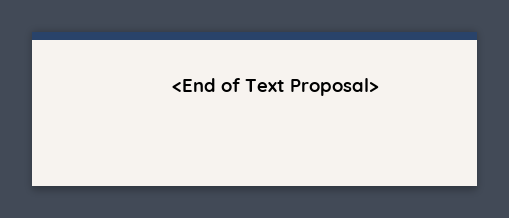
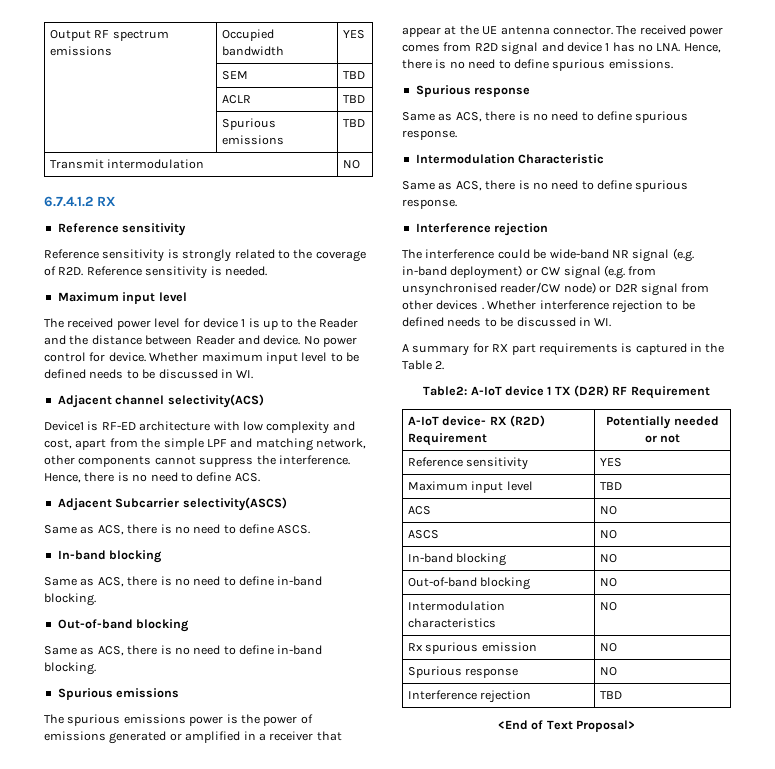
+ Output RF spectrum emissions | Occupied bandwidth | YES
+ | SEM | TBD
+ | ACLR | TBD
+ | Spurious emissions | TBD
+ Transmit intermodulation | NO
+ 6.7.4.1.2 RX
+ Reference sensitivity
+ Reference sensitivity is strongly related to the coverage of R2D. Reference sensitivity is needed.
+ Maximum input level
+ The received power level for device 1 is up to the Reader and the distance between Reader and device. No power control for device. Whether maximum input level to be defined needs to be discussed in WI.
+ Adjacent channel selectivity(ACS)
+ Device1 is RF-ED architecture with low complexity and cost, apart from the simple LPF and matching network, other components cannot suppress the interference. Hence, there is no need to define ACS.
+ Adjacent Subcarrier selectivity(ASCS)
+ Same as ACS, there is no need to define ASCS.
+ In-band blocking
+ Same as ACS, there is no need to define in-band blocking.
+ Out-of-band blocking
+ Same as ACS, there is no need to define in-band blocking.
+ Spurious emissions
+ The spurious emissions power is the power of emissions generated or amplified in a receiver that appear at the UE antenna connector. The received power comes from R2D signal and device 1 has no LNA. Hence, there is no need to define spurious emissions.
+ Spurious response
+ Same as ACS, there is no need to define spurious response.
+ Intermodulation Characteristic
+ Same as ACS, there is no need to define spurious response.
+ Interference rejection
+ The interference could be wide-band NR signal (e.g. in-band deployment) or CW signal (e.g. from unsynchronised reader/CW node) or D2R signal from other devices . Whether interference rejection to be defined needs to be discussed in WI.
+ A summary for RX part requirements is captured in the Table 2.
+ Table2: A-IoT device 1 TX (D2R) RF Requirement
+ A-IoT device- RX (R2D) Requirement | Potentially needed or not
+ Reference sensitivity | YES
+ Maximum input level | TBD
+ ACS | NO
+ ASCS | NO
+ In-band blocking | NO
+ Out-of-band blocking | NO
+ Intermodulation characteristics | NO
+ Rx spurious emission | NO
+ Spurious response | NO
+ Interference rejection | TBD

